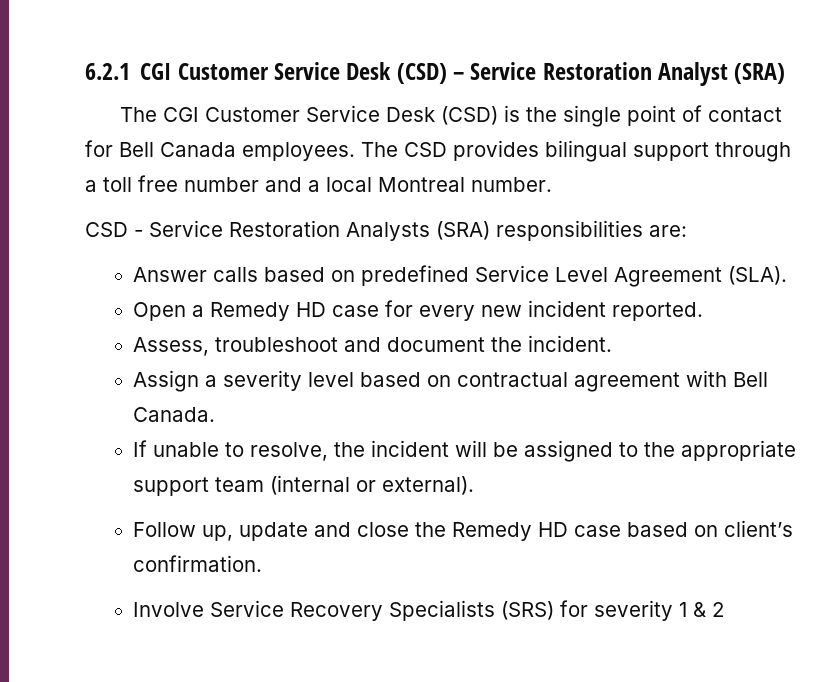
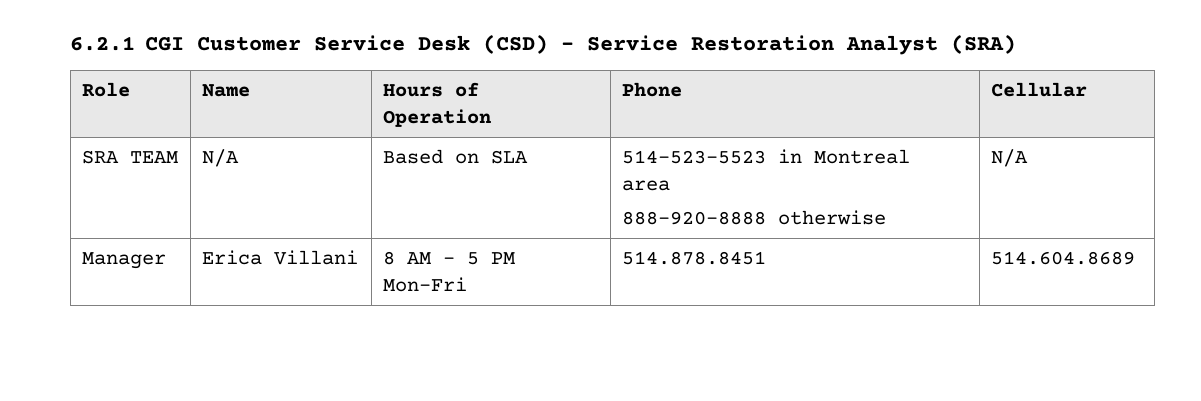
- The CGI Customer Service Desk (CSD) is the single point of contact for Bell Canada employees. The CSD provides bilingual support through a toll free number and a local Montreal number.
- CSD - Service Restoration Analysts (SRA) responsibilities are:
- Answer calls based on predefined Service Level Agreement (SLA).
- Open a Remedy HD case for every new incident reported.
- Assess, troubleshoot and document the incident.
- Assign a severity level based on contractual agreement with Bell Canada.
- If unable to resolve, the incident will be assigned to the appropriate support team (internal or external).
- Follow up, update and close the Remedy HD case based on client’s confirmation.
- Involve Service Recovery Specialists (SRS) for severity 1 & 2
+ Role | Name | Hours of Operation | Phone | Cellular
+ SRA TEAM | N/A | Based on SLA | 514-523-5523 in Montreal area
+ 888-920-8888 otherwise | N/A
+ Manager | Erica Villani | 8 AM - 5 PM Mon-Fri | 514.878.8451 | 514.604.8689

